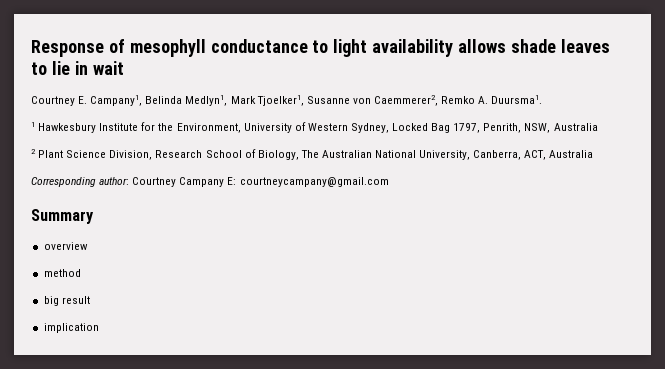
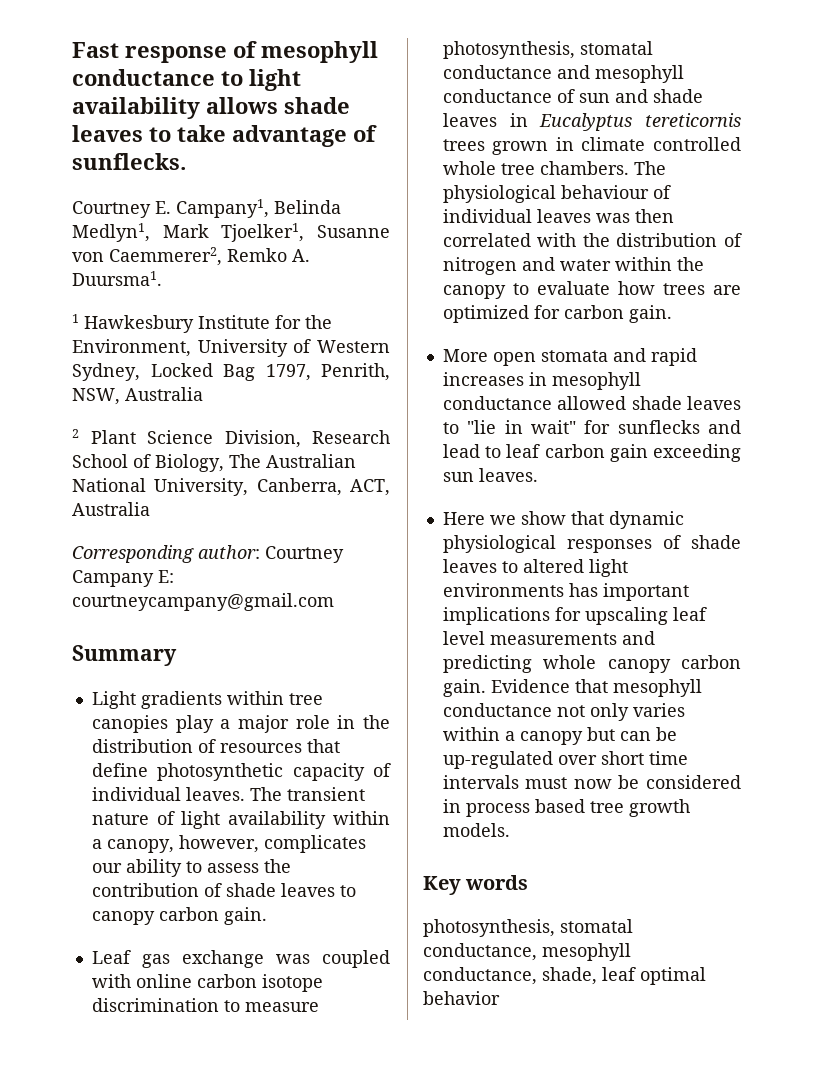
- Response of mesophyll conductance to light availability allows shade leaves to lie in wait
+ Fast response of mesophyll conductance to light availability allows shade leaves to take advantage of sunflecks.
- overview
- method
- big result
- implication
+ Light gradients within tree canopies play a major role in the distribution of resources that define photosynthetic capacity of individual leaves. The transient nature of light availability within a canopy, however, complicates our ability to assess the contribution of shade leaves to canopy carbon gain.
+ Leaf gas exchange was coupled with online carbon isotope discrimination to measure photosynthesis, stomatal conductance and mesophyll conductance of sun and shade leaves in Eucalyptus tereticornis trees grown in climate controlled whole tree chambers. The physiological behaviour of individual leaves was then correlated with the distribution of nitrogen and water within the canopy to evaluate how trees are optimized for carbon gain.
+ More open stomata and rapid increases in mesophyll conductance allowed shade leaves to "lie in wait" for sunflecks and lead to leaf carbon gain exceeding sun leaves.
+ Here we show that dynamic physiological responses of shade leaves to altered light environments has important implications for upscaling leaf level measurements and predicting whole canopy carbon gain. Evidence that mesophyll conductance not only varies within a canopy but can be up-regulated over short time intervals must now be considered in process based tree growth models.
+ Key words
+ photosynthesis, stomatal conductance, mesophyll conductance, shade, leaf optimal behavior

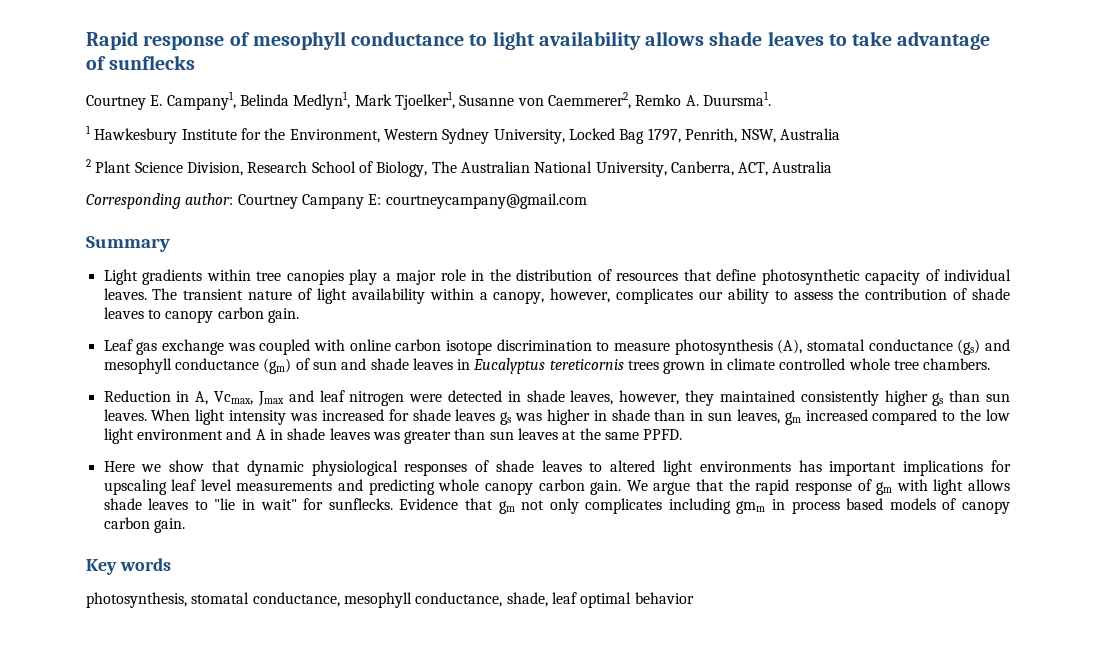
- Fast response of mesophyll conductance to light availability allows shade leaves to take advantage of sunflecks.
+ Rapid response of mesophyll conductance to light availability allows shade leaves to take advantage of sunflecks
- 1 Hawkesbury Institute for the Environment, University of Western Sydney, Locked Bag 1797, Penrith, NSW, Australia
+ 1 Hawkesbury Institute for the Environment, Western Sydney University, Locked Bag 1797, Penrith, NSW, Australia
- Leaf gas exchange was coupled with online carbon isotope discrimination to measure photosynthesis, stomatal conductance and mesophyll conductance of sun and shade leaves in Eucalyptus tereticornis trees grown in climate controlled whole tree chambers. The physiological behaviour of individual leaves was then correlated with the distribution of nitrogen and water within the canopy to evaluate how trees are optimized for carbon gain.
- More open stomata and rapid increases in mesophyll conductance allowed shade leaves to "lie in wait" for sunflecks and lead to leaf carbon gain exceeding sun leaves.
+ Leaf gas exchange was coupled with online carbon isotope discrimination to measure photosynthesis (A), stomatal conductance (gs) and mesophyll conductance (gm) of sun and shade leaves in Eucalyptus tereticornis trees grown in climate controlled whole tree chambers.
+ Reduction in A, Vcmax, Jmax and leaf nitrogen were detected in shade leaves, however, they maintained consistently higher gs than sun leaves. When light intensity was increased for shade leaves gs was higher in shade than in sun leaves, gm increased compared to the low light environment and A in shade leaves was greater than sun leaves at the same PPFD.
- Evidence that mesophyll conductance not only varies within a canopy but can be up-regulated over short time intervals must now be considered in process based tree growth models.
+ We argue that the rapid response of gm with light allows shade leaves to "lie in wait" for sunflecks. Evidence that gm not only complicates including gmm in process based models of canopy carbon gain.

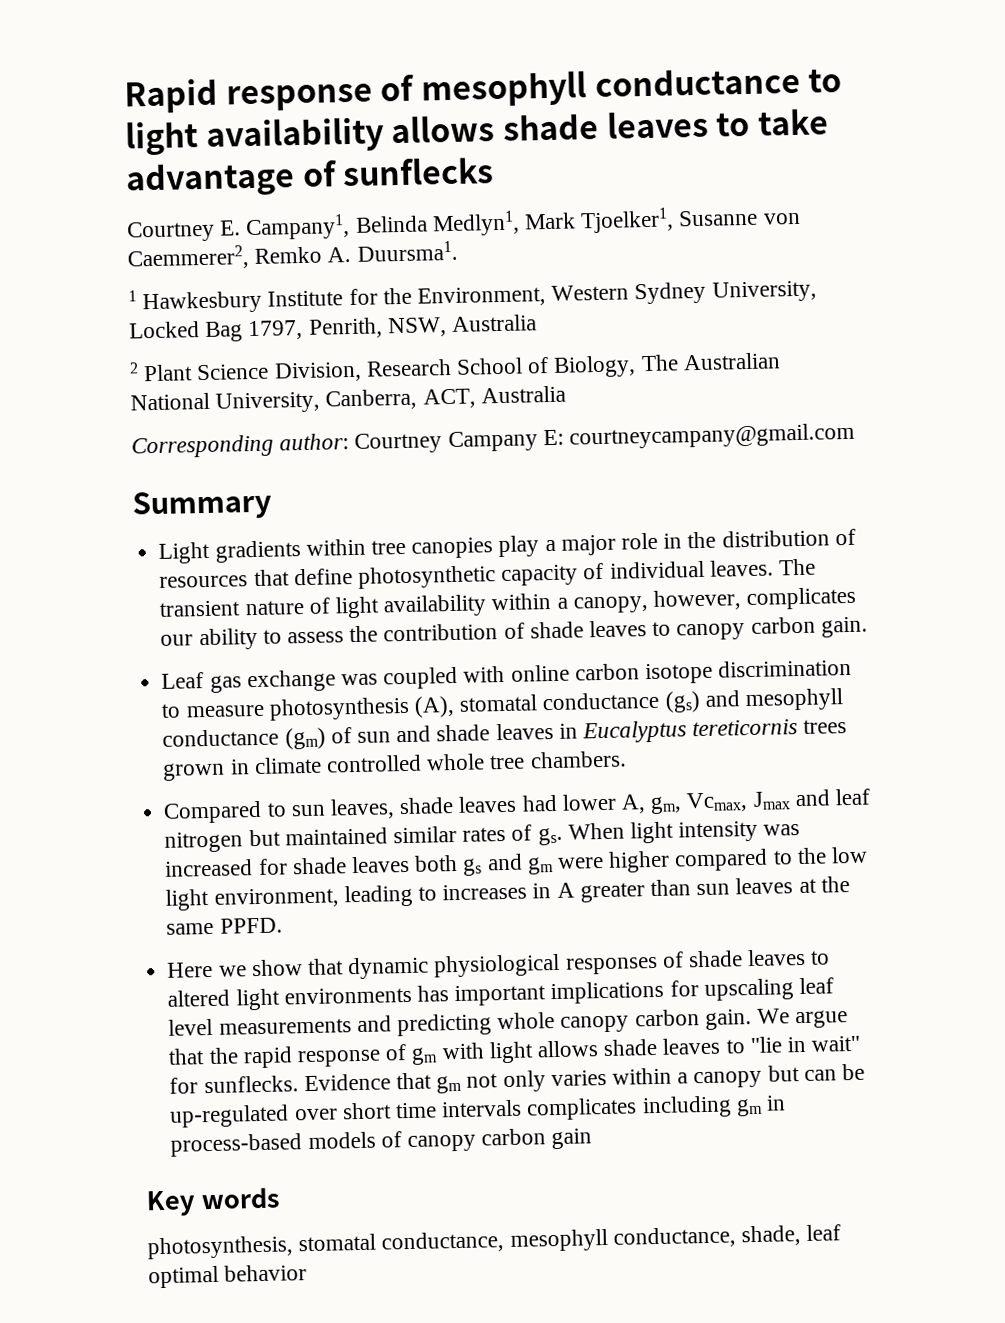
- Reduction in A, Vcmax, Jmax and leaf nitrogen were detected in shade leaves, however, they maintained consistently higher gs than sun leaves.
+ Compared to sun leaves, shade leaves had lower A, gm, Vcmax, Jmax and leaf nitrogen but maintained similar rates of gs.
- When light intensity was increased for shade leaves gs was higher in shade than in sun leaves, gm increased compared to the low light environment and A in shade leaves was greater than sun leaves at the same PPFD.
+ When light intensity was increased for shade leaves both gs and gm were higher compared to the low light environment, leading to increases in A greater than sun leaves at the same PPFD.
- Evidence that gm not only complicates including gmm in process based models of canopy carbon gain.
+ Evidence that gm not only varies within a canopy but can be up-regulated over short time intervals complicates including gm in process-based models of canopy carbon gain

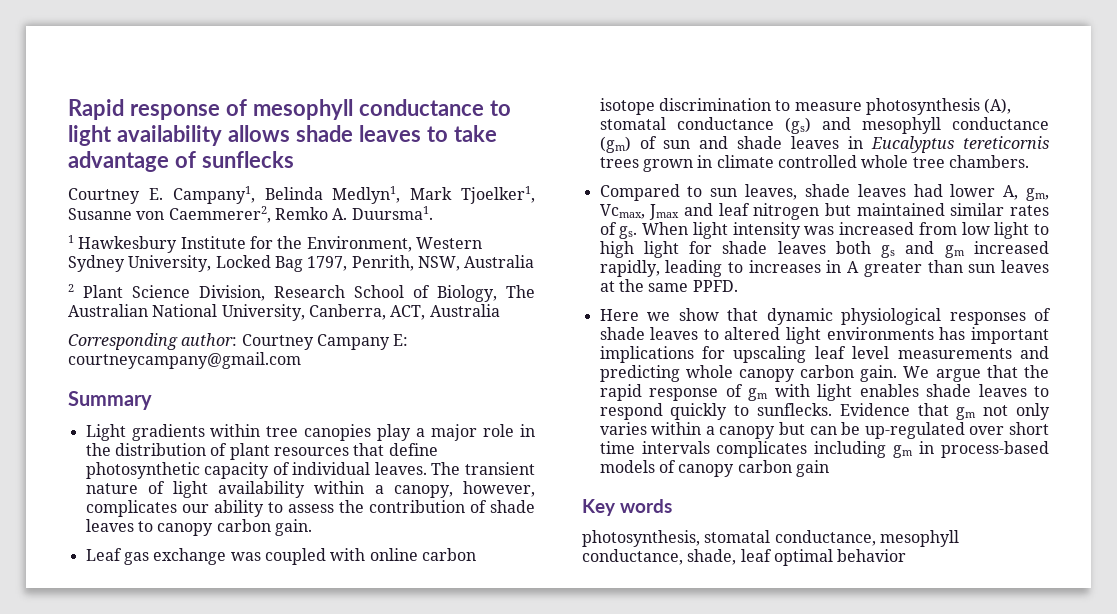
- Light gradients within tree canopies play a major role in the distribution of resources that define photosynthetic capacity of individual leaves.
+ Light gradients within tree canopies play a major role in the distribution of plant resources that define photosynthetic capacity of individual leaves.
- When light intensity was increased for shade leaves both gs and gm were higher compared to the low light environment, leading to increases in A greater than sun leaves at the same PPFD.
+ When light intensity was increased from low light to high light for shade leaves both gs and gm increased rapidly, leading to increases in A greater than sun leaves at the same PPFD.
- We argue that the rapid response of gm with light allows shade leaves to "lie in wait" for sunflecks.
+ We argue that the rapid response of gm with light enables shade leaves to respond quickly to sunflecks.

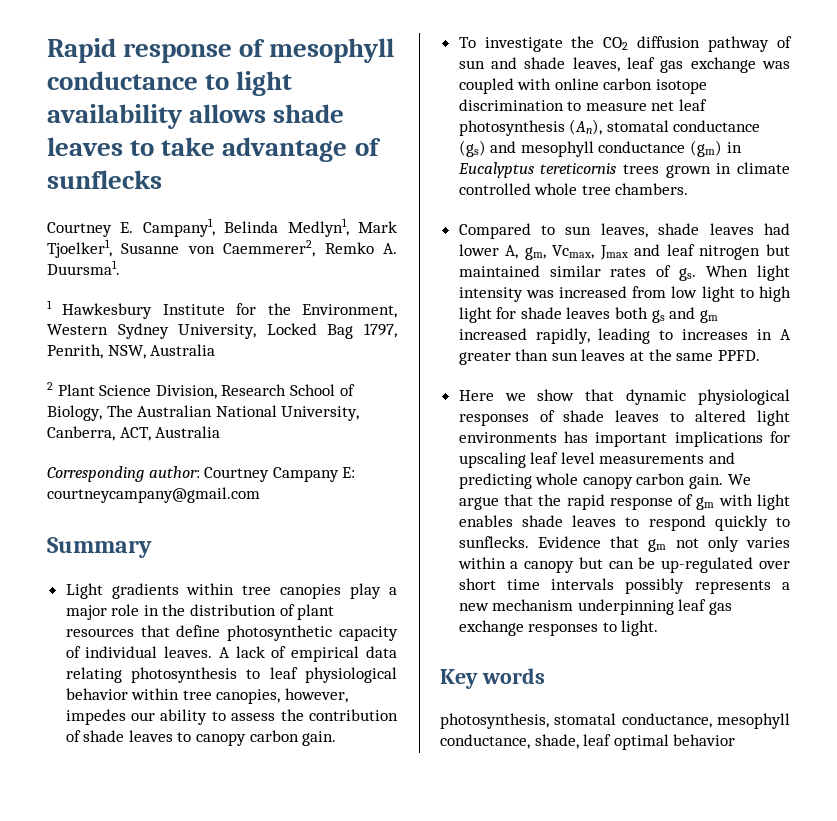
- The transient nature of light availability within a canopy, however, complicates our ability to assess the contribution of shade leaves to canopy carbon gain.
+ A lack of empirical data relating photosynthesis to leaf physiological behavior within tree canopies, however, impedes our ability to assess the contribution of shade leaves to canopy carbon gain.
- Leaf gas exchange was coupled with online carbon isotope discrimination to measure photosynthesis (A), stomatal conductance (gs) and mesophyll conductance (gm) of sun and shade leaves in Eucalyptus tereticornis trees grown in climate controlled whole tree chambers.
+ To investigate the CO2 diffusion pathway of sun and shade leaves, leaf gas exchange was coupled with online carbon isotope discrimination to measure net leaf photosynthesis (An), stomatal conductance (gs) and mesophyll conductance (gm) in Eucalyptus tereticornis trees grown in climate controlled whole tree chambers.
- Evidence that gm not only varies within a canopy but can be up-regulated over short time intervals complicates including gm in process-based models of canopy carbon gain
+ Evidence that gm not only varies within a canopy but can be up-regulated over short time intervals possibly represents a new mechanism underpinning leaf gas exchange responses to light.

